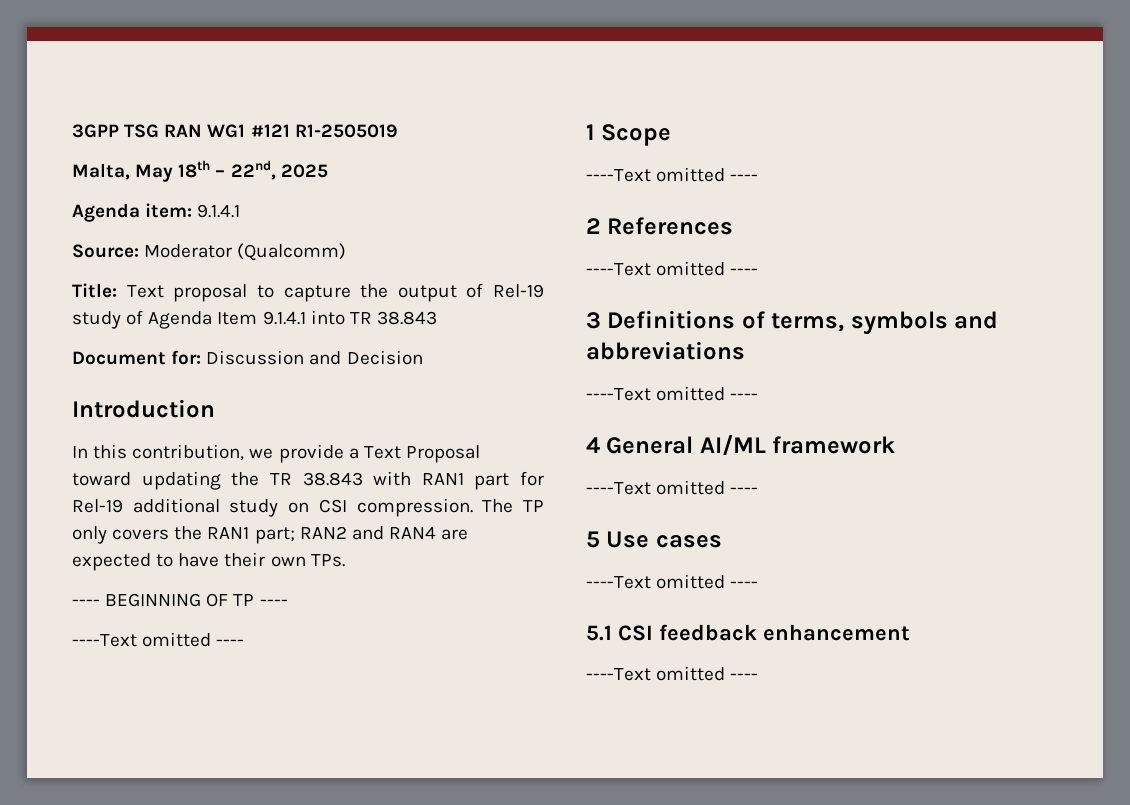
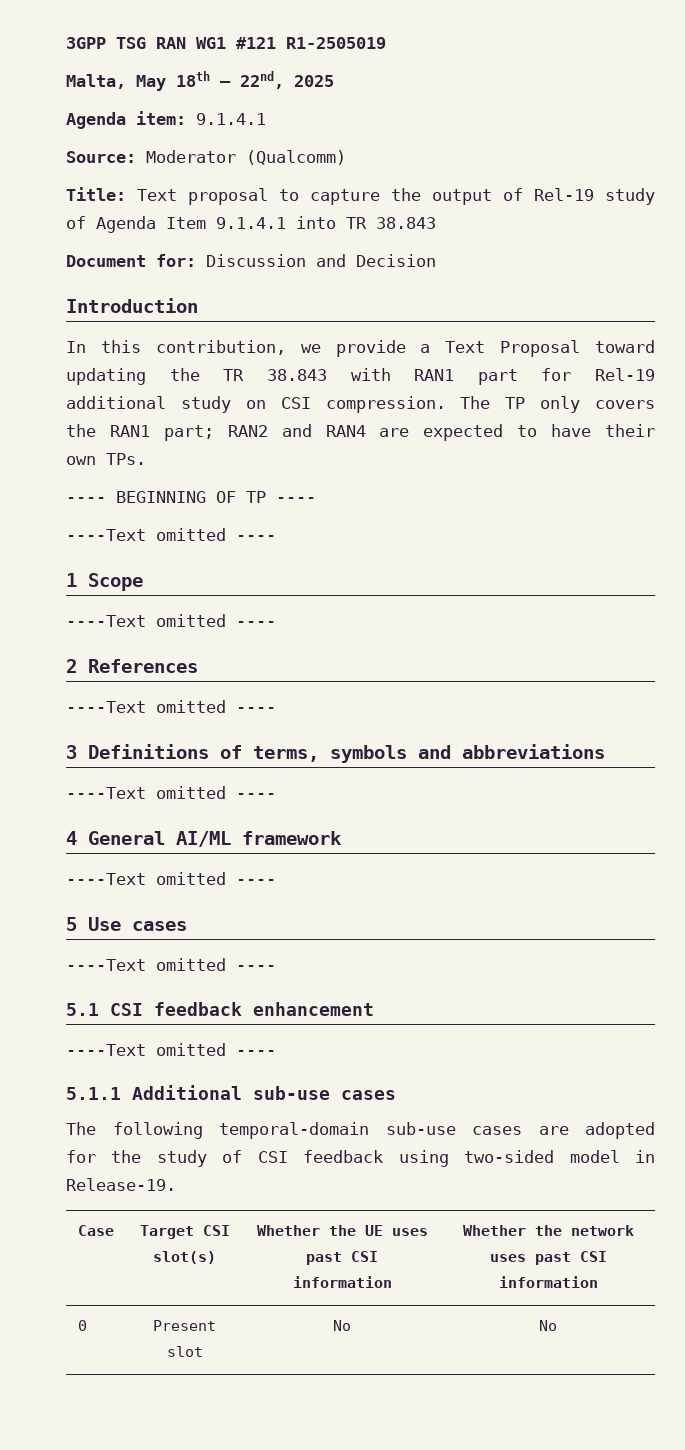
+ 5.1.1 Additional sub-use cases
+ The following temporal-domain sub-use cases are adopted for the study of CSI feedback using two-sided model in Release-19.
+ Case | Target CSI slot(s) | Whether the UE uses past CSI information | Whether the network uses past CSI information
+ 0 | Present slot | No | No

